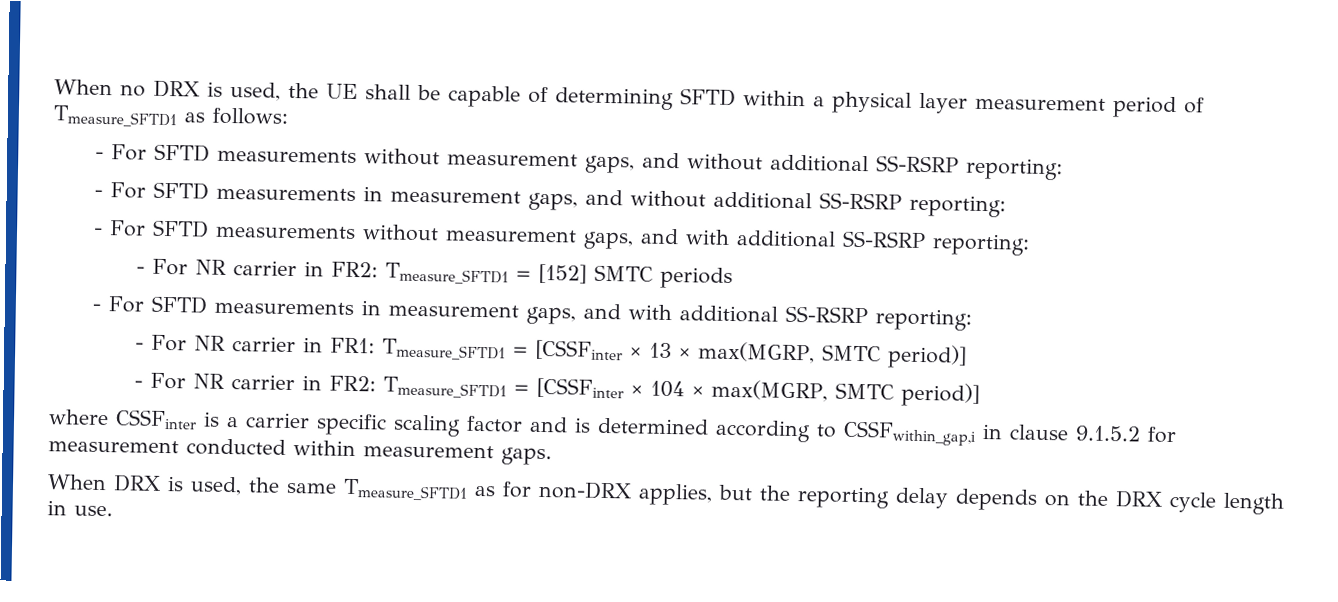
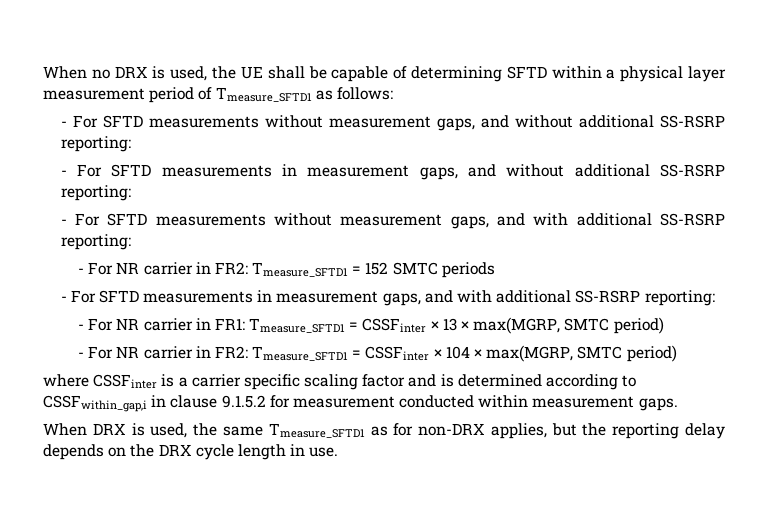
- - For NR carrier in FR2: Tmeasure_SFTD1 = [152] SMTC periods
+ - For NR carrier in FR2: Tmeasure_SFTD1 = 152 SMTC periods
- - For NR carrier in FR1: Tmeasure_SFTD1 = [CSSFinter × 13 × max(MGRP, SMTC period)]
- - For NR carrier in FR2: Tmeasure_SFTD1 = [CSSFinter × 104 × max(MGRP, SMTC period)]
+ - For NR carrier in FR1: Tmeasure_SFTD1 = CSSFinter × 13 × max(MGRP, SMTC period)
+ - For NR carrier in FR2: Tmeasure_SFTD1 = CSSFinter × 104 × max(MGRP, SMTC period)

